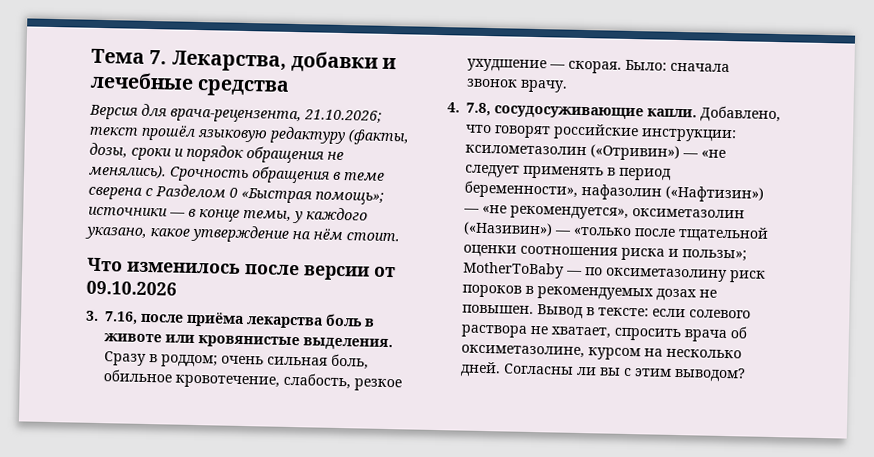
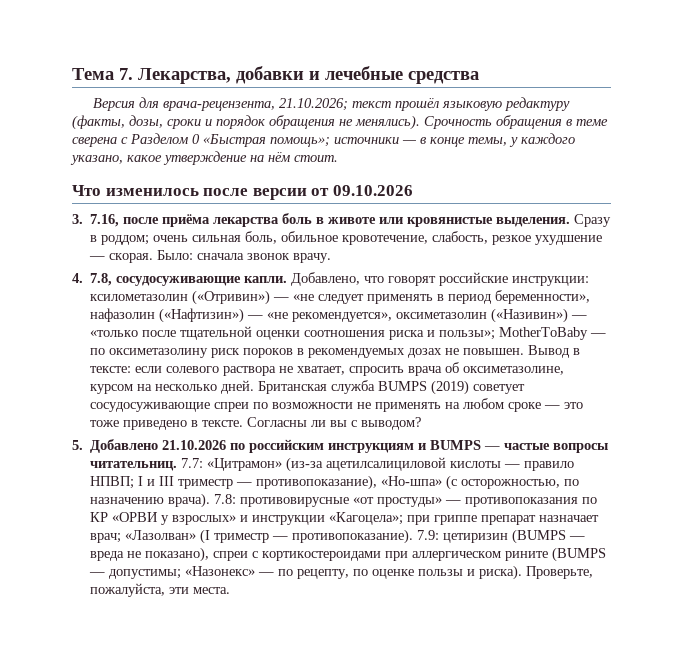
+ Британская служба BUMPS (2019) советует сосудосуживающие спреи по возможности не применять на любом сроке — это тоже приведено в тексте.
- Согласны ли вы с этим выводом?
+ Согласны ли вы с выводом?
+ 5. Добавлено 21.10.2026 по российским инструкциям и BUMPS — частые вопросы читательниц. 7.7: «Цитрамон» (из-за ацетилсалициловой кислоты — правило НПВП; I и III триместр — противопоказание), «Но-шпа» (с осторожностью, по назначению врача). 7.8: противовирусные «от простуды» — противопоказания по КР «ОРВИ у взрослых» и инструкции «Кагоцела»; при гриппе препарат назначает врач; «Лазолван» (I триместр — противопоказание). 7.9: цетиризин (BUMPS — вреда не показано), спреи с кортикостероидами при аллергическом рините (BUMPS — допустимы; «Назонекс» — по рецепту, по оценке пользы и риска). Проверьте, пожалуйста, эти места.

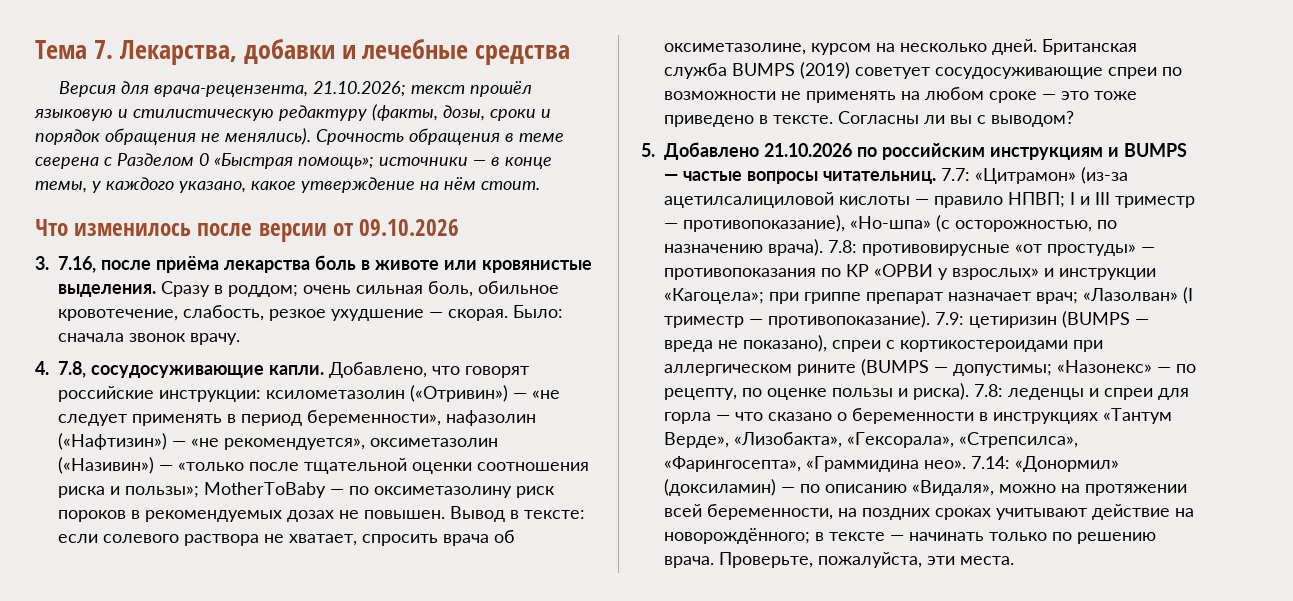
- Версия для врача-рецензента, 21.10.2026; текст прошёл языковую редактуру (факты, дозы, сроки и порядок обращения не менялись).
+ Версия для врача-рецензента, 21.10.2026; текст прошёл языковую и стилистическую редактуру (факты, дозы, сроки и порядок обращения не менялись).
+ 7.8: леденцы и спреи для горла — что сказано о беременности в инструкциях «Тантум Верде», «Лизобакта», «Гексорала», «Стрепсилса», «Фарингосепта», «Граммидина нео». 7.14: «Донормил» (доксиламин) — по описанию «Видаля», можно на протяжении всей беременности, на поздних сроках учитывают действие на новорождённого; в тексте — начинать только по решению врача.

